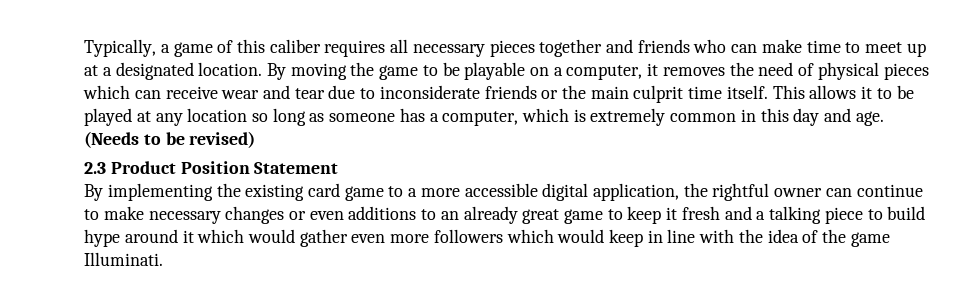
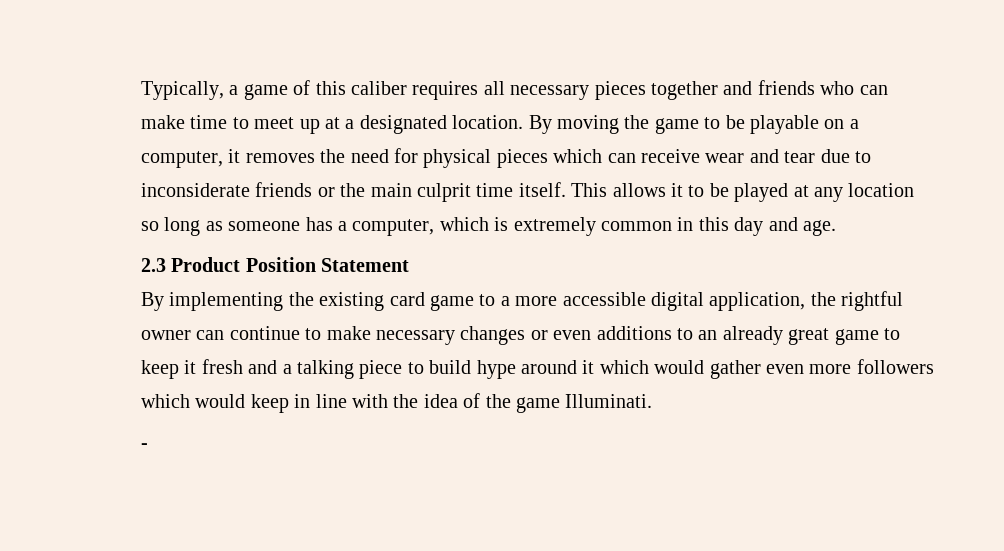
- By moving the game to be playable on a computer, it removes the need of physical pieces which can receive wear and tear due to inconsiderate friends or the main culprit time itself.
+ By moving the game to be playable on a computer, it removes the need for physical pieces which can receive wear and tear due to inconsiderate friends or the main culprit time itself.
- (Needs to be revised)
+ -

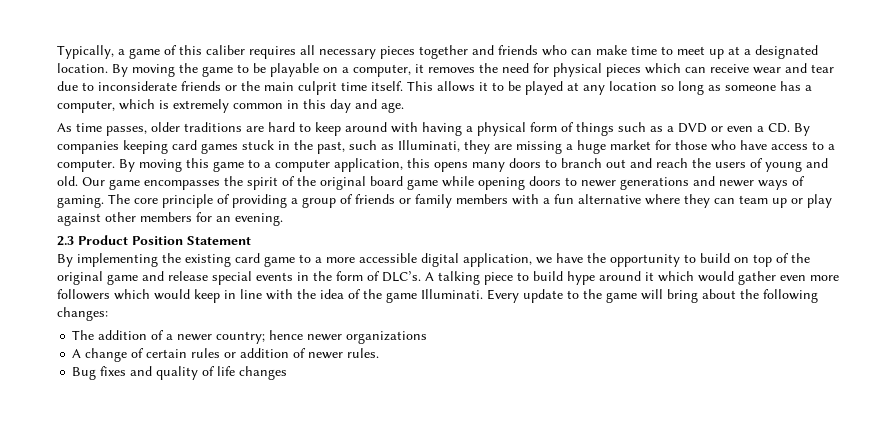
+ As time passes, older traditions are hard to keep around with having a physical form of things such as a DVD or even a CD. By companies keeping card games stuck in the past, such as Illuminati, they are missing a huge market for those who have access to a computer. By moving this game to a computer application, this opens many doors to branch out and reach the users of young and old. Our game encompasses the spirit of the original board game while opening doors to newer generations and newer ways of gaming. The core principle of providing a group of friends or family members with a fun alternative where they can team up or play against other members for an evening.
- By implementing the existing card game to a more accessible digital application, the rightful owner can continue to make necessary changes or even additions to an already great game to keep it fresh and a talking piece to build hype around it which would gather even more followers which would keep in line with the idea of the game Illuminati.
- -
+ By implementing the existing card game to a more accessible digital application, we have the opportunity to build on top of the original game and release special events in the form of DLC’s. A talking piece to build hype around it which would gather even more followers which would keep in line with the idea of the game Illuminati. Every update to the game will bring about the following changes:
+ The addition of a newer country; hence newer organizations
+ A change of certain rules or addition of newer rules.
+ Bug fixes and quality of life changes

